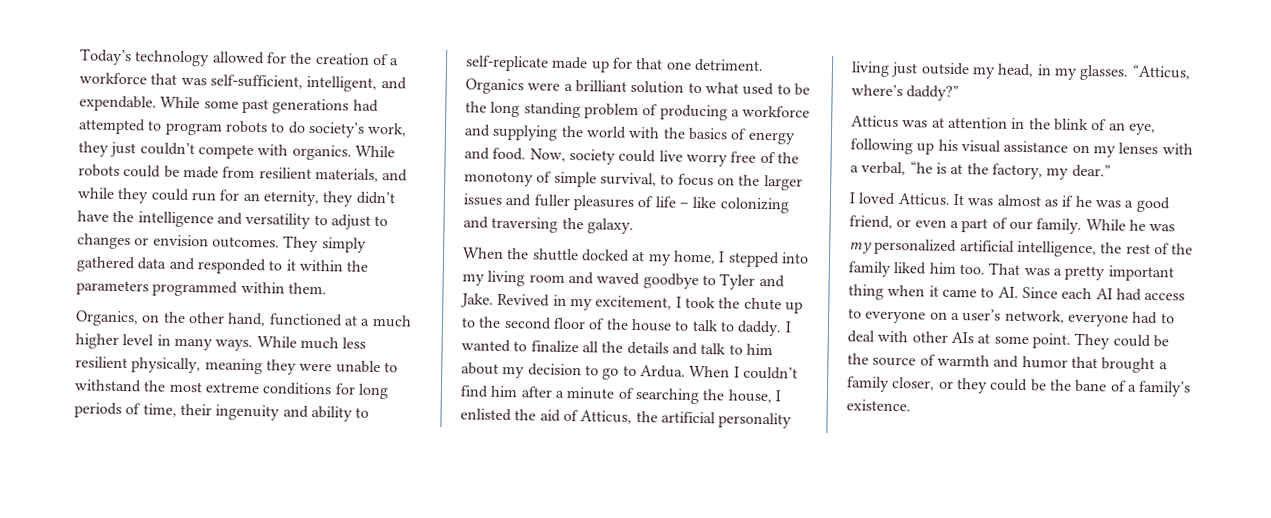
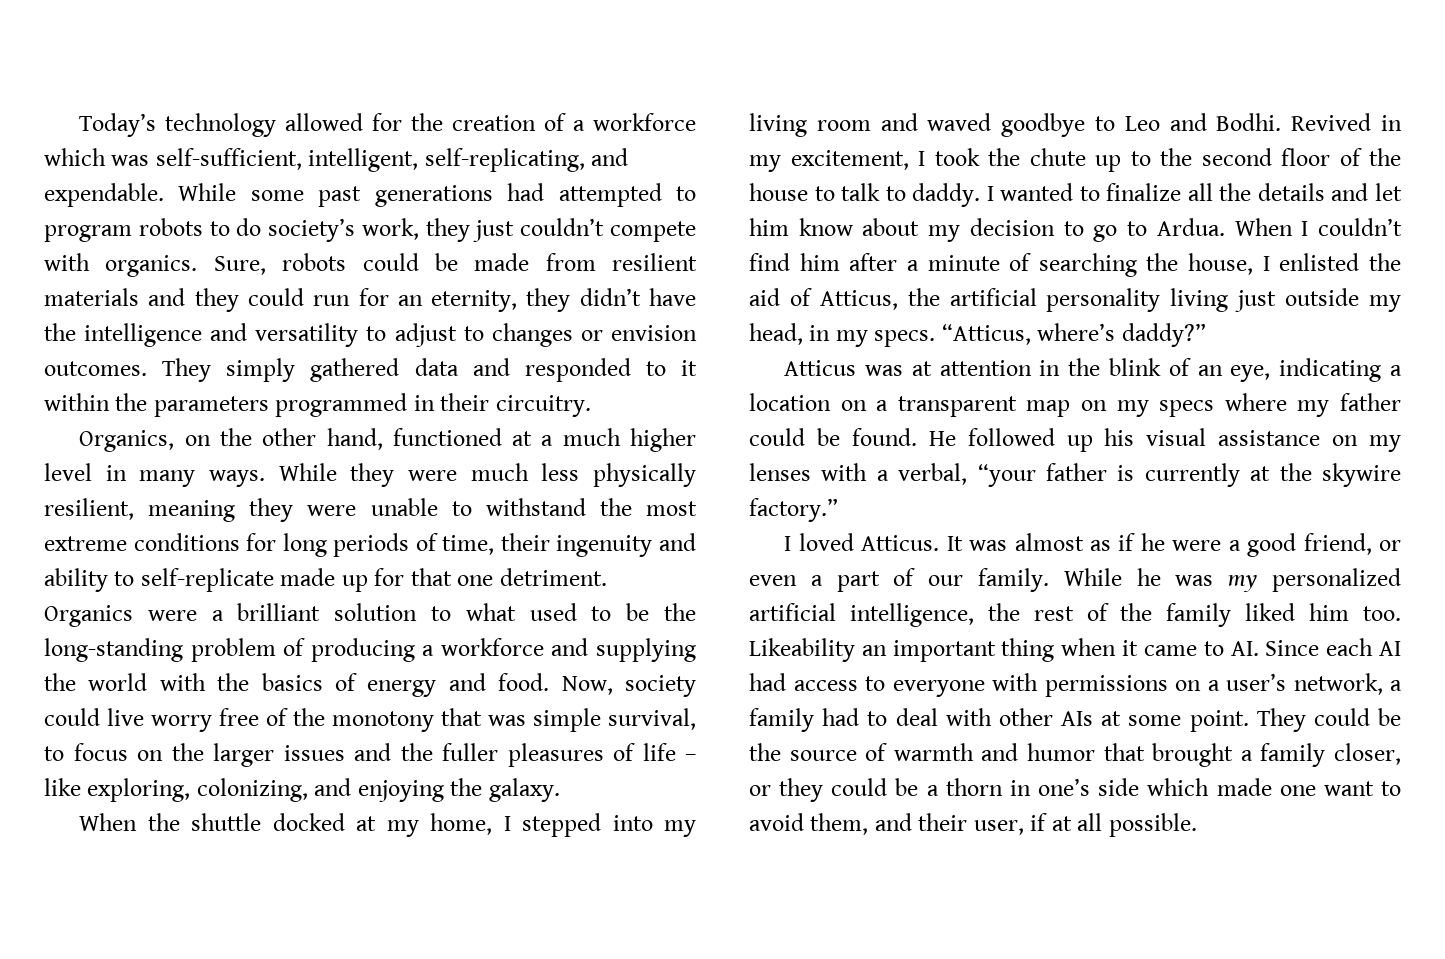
- Today’s technology allowed for the creation of a workforce that was self-sufficient, intelligent, and expendable.
+ Today’s technology allowed for the creation of a workforce which was self-sufficient, intelligent, self-replicating, and expendable.
- While robots could be made from resilient materials, and while they could run for an eternity, they didn’t have the intelligence and versatility to adjust to changes or envision outcomes.
+ Sure, robots could be made from resilient materials and they could run for an eternity, they didn’t have the intelligence and versatility to adjust to changes or envision outcomes.
- They simply gathered data and responded to it within the parameters programmed within them.
+ They simply gathered data and responded to it within the parameters programmed in their circuitry.
- While much less resilient physically, meaning they were unable to withstand the most extreme conditions for long periods of time, their ingenuity and ability to self-replicate made up for that one detriment.
+ While they were much less physically resilient, meaning they were unable to withstand the most extreme conditions for long periods of time, their ingenuity and ability to self-replicate made up for that one detriment.
- Organics were a brilliant solution to what used to be the long standing problem of producing a workforce and supplying the world with the basics of energy and food.
+ Organics were a brilliant solution to what used to be the long-standing problem of producing a workforce and supplying the world with the basics of energy and food.
- Now, society could live worry free of the monotony of simple survival, to focus on the larger issues and fuller pleasures of life – like colonizing and traversing the galaxy.
+ Now, society could live worry free of the monotony that was simple survival, to focus on the larger issues and the fuller pleasures of life – like exploring, colonizing, and enjoying the galaxy.
- When the shuttle docked at my home, I stepped into my living room and waved goodbye to Tyler and Jake.
+ When the shuttle docked at my home, I stepped into my living room and waved goodbye to Leo and Bodhi.
- I wanted to finalize all the details and talk to him about my decision to go to Ardua.
+ I wanted to finalize all the details and let him know about my decision to go to Ardua.
- When I couldn’t find him after a minute of searching the house, I enlisted the aid of Atticus, the artificial personality living just outside my head, in my glasses.
+ When I couldn’t find him after a minute of searching the house, I enlisted the aid of Atticus, the artificial personality living just outside my head, in my specs.
- Atticus was at attention in the blink of an eye, following up his visual assistance on my lenses with a verbal, “he is at the factory, my dear.”
+ Atticus was at attention in the blink of an eye, indicating a location on a transparent map on my specs where my father could be found. He followed up his visual assistance on my lenses with a verbal, “your father is currently at the skywire factory.”
- It was almost as if he was a good friend, or even a part of our family.
+ It was almost as if he were a good friend, or even a part of our family.
- That was a pretty important thing when it came to AI. Since each AI had access to everyone on a user’s network, everyone had to deal with other AIs at some point.
+ Likeability an important thing when it came to AI. Since each AI had access to everyone with permissions on a user’s network, a family had to deal with other AIs at some point.
- They could be the source of warmth and humor that brought a family closer, or they could be the bane of a family’s existence.
+ They could be the source of warmth and humor that brought a family closer, or they could be a thorn in one’s side which made one want to avoid them, and their user, if at all possible.

